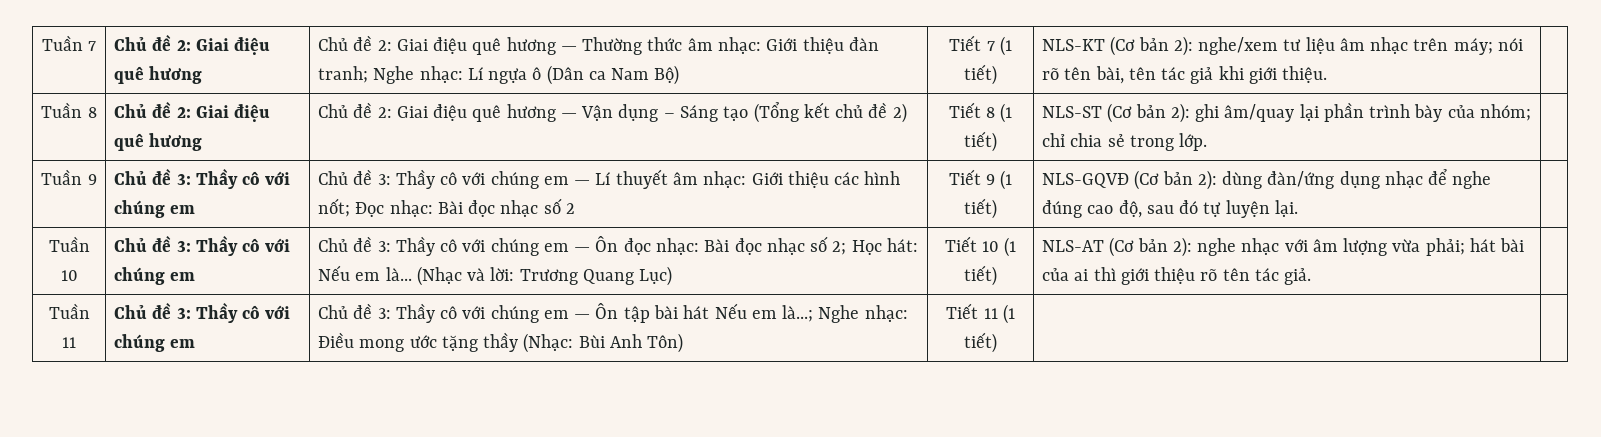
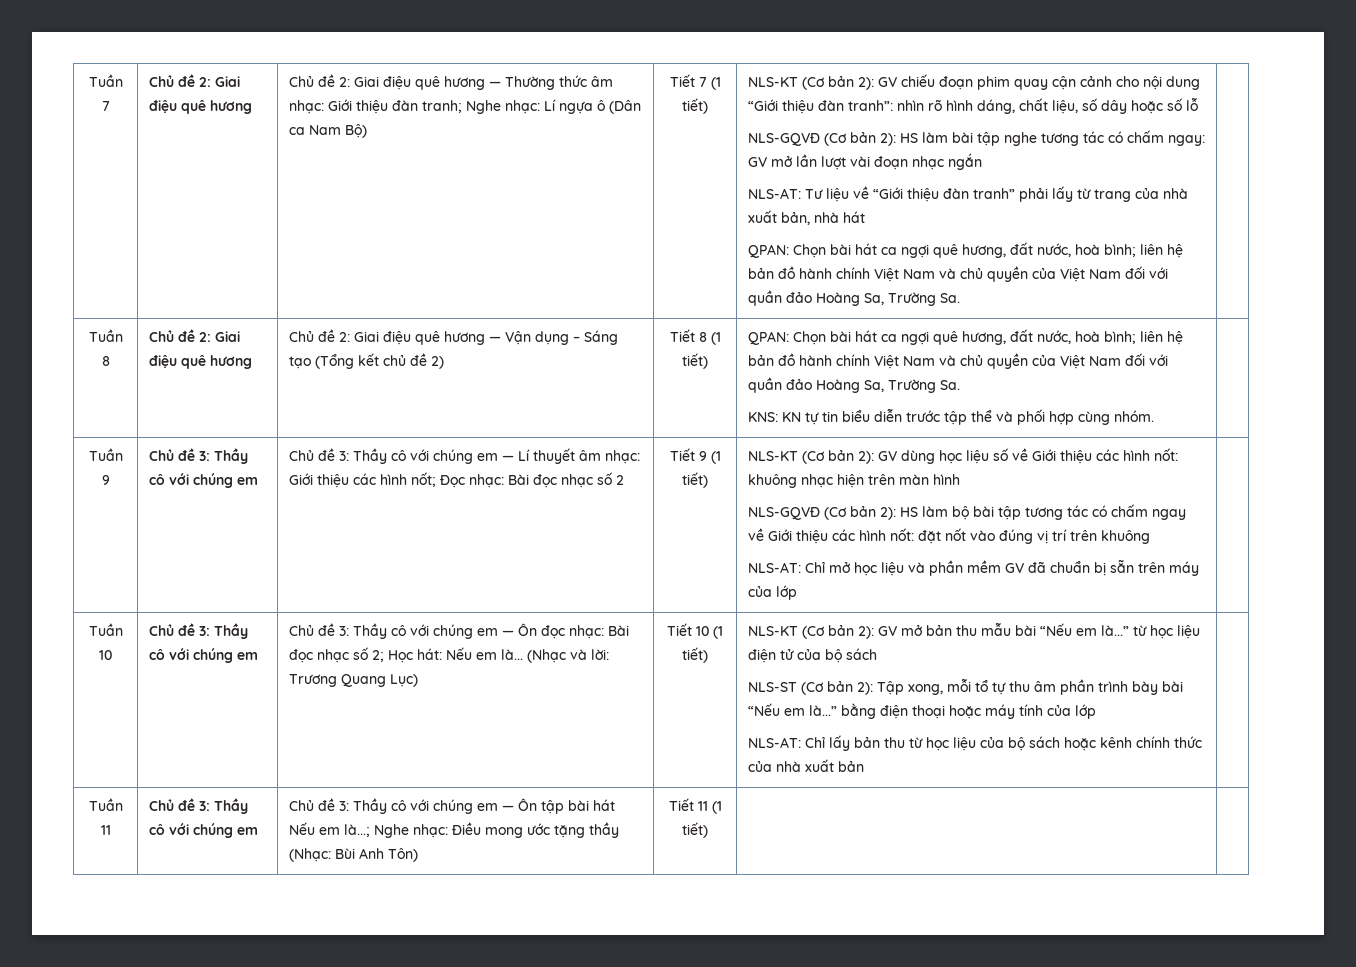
- NLS-KT (Cơ bản 2): nghe/xem tư liệu âm nhạc trên máy; nói rõ tên bài, tên tác giả khi giới thiệu.
+ NLS-KT (Cơ bản 2): GV chiếu đoạn phim quay cận cảnh cho nội dung “Giới thiệu đàn tranh”: nhìn rõ hình dáng, chất liệu, số dây hoặc số lỗ
+ NLS-GQVĐ (Cơ bản 2): HS làm bài tập nghe tương tác có chấm ngay: GV mở lần lượt vài đoạn nhạc ngắn
+ NLS-AT: Tư liệu về “Giới thiệu đàn tranh” phải lấy từ trang của nhà xuất bản, nhà hát
+ QPAN: Chọn bài hát ca ngợi quê hương, đất nước, hoà bình; liên hệ bản đồ hành chính Việt Nam và chủ quyền của Việt Nam đối với quần đảo Hoàng Sa, Trường Sa.
- Tiết 8 (1 tiết) | NLS-ST (Cơ bản 2): ghi âm/quay lại phần trình bày của nhóm; chỉ chia sẻ trong lớp.
+ Tiết 8 (1 tiết) | QPAN: Chọn bài hát ca ngợi quê hương, đất nước, hoà bình; liên hệ bản đồ hành chính Việt Nam và chủ quyền của Việt Nam đối với quần đảo Hoàng Sa, Trường Sa.
+ KNS: KN tự tin biểu diễn trước tập thể và phối hợp cùng nhóm.
- NLS-GQVĐ (Cơ bản 2): dùng đàn/ứng dụng nhạc để nghe đúng cao độ, sau đó tự luyện lại.
+ NLS-KT (Cơ bản 2): GV dùng học liệu số về Giới thiệu các hình nốt: khuông nhạc hiện trên màn hình
+ NLS-GQVĐ (Cơ bản 2): HS làm bộ bài tập tương tác có chấm ngay về Giới thiệu các hình nốt: đặt nốt vào đúng vị trí trên khuông
+ NLS-AT: Chỉ mở học liệu và phần mềm GV đã chuẩn bị sẵn trên máy của lớp
- NLS-AT (Cơ bản 2): nghe nhạc với âm lượng vừa phải; hát bài của ai thì giới thiệu rõ tên tác giả.
+ NLS-KT (Cơ bản 2): GV mở bản thu mẫu bài “Nếu em là...” từ học liệu điện tử của bộ sách
+ NLS-ST (Cơ bản 2): Tập xong, mỗi tổ tự thu âm phần trình bày bài “Nếu em là...” bằng điện thoại hoặc máy tính của lớp
+ NLS-AT: Chỉ lấy bản thu từ học liệu của bộ sách hoặc kênh chính thức của nhà xuất bản

